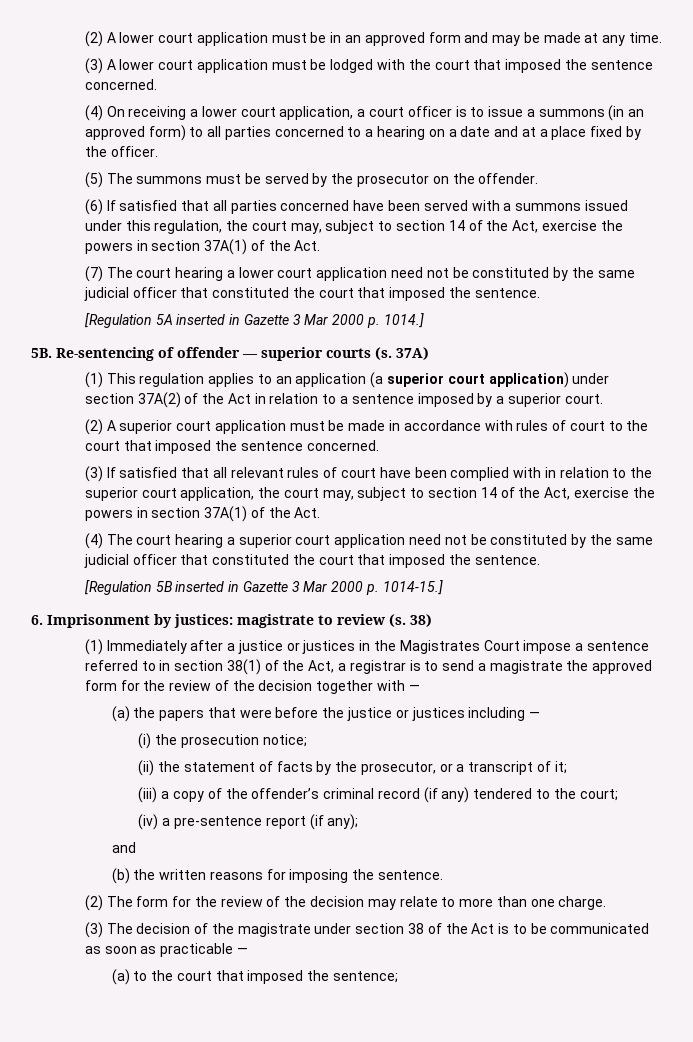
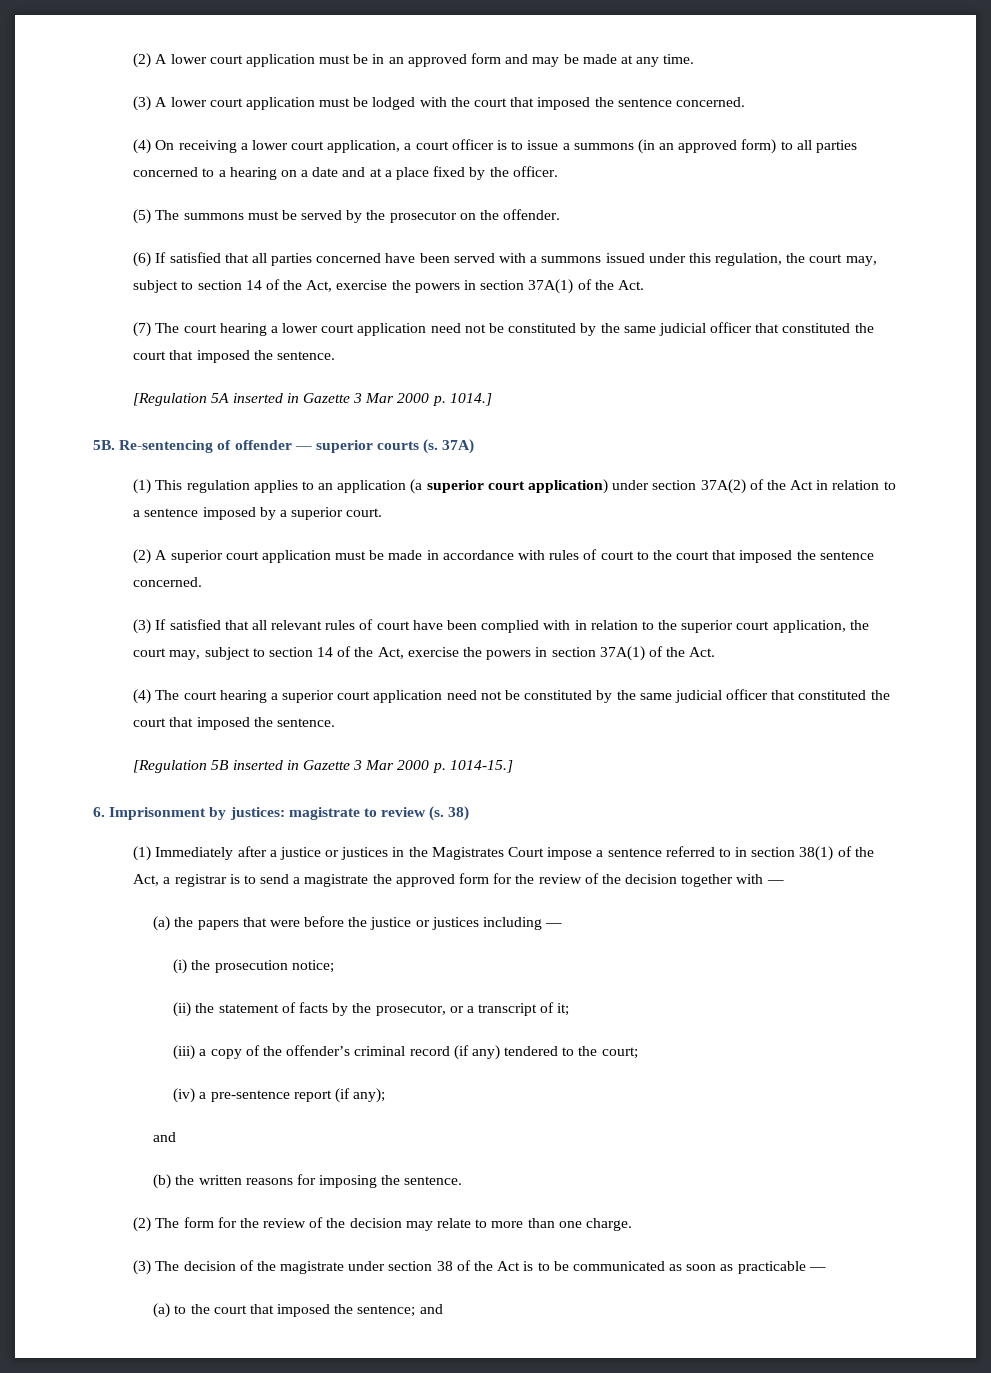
- (a) to the court that imposed the sentence;
+ (a) to the court that imposed the sentence; and

